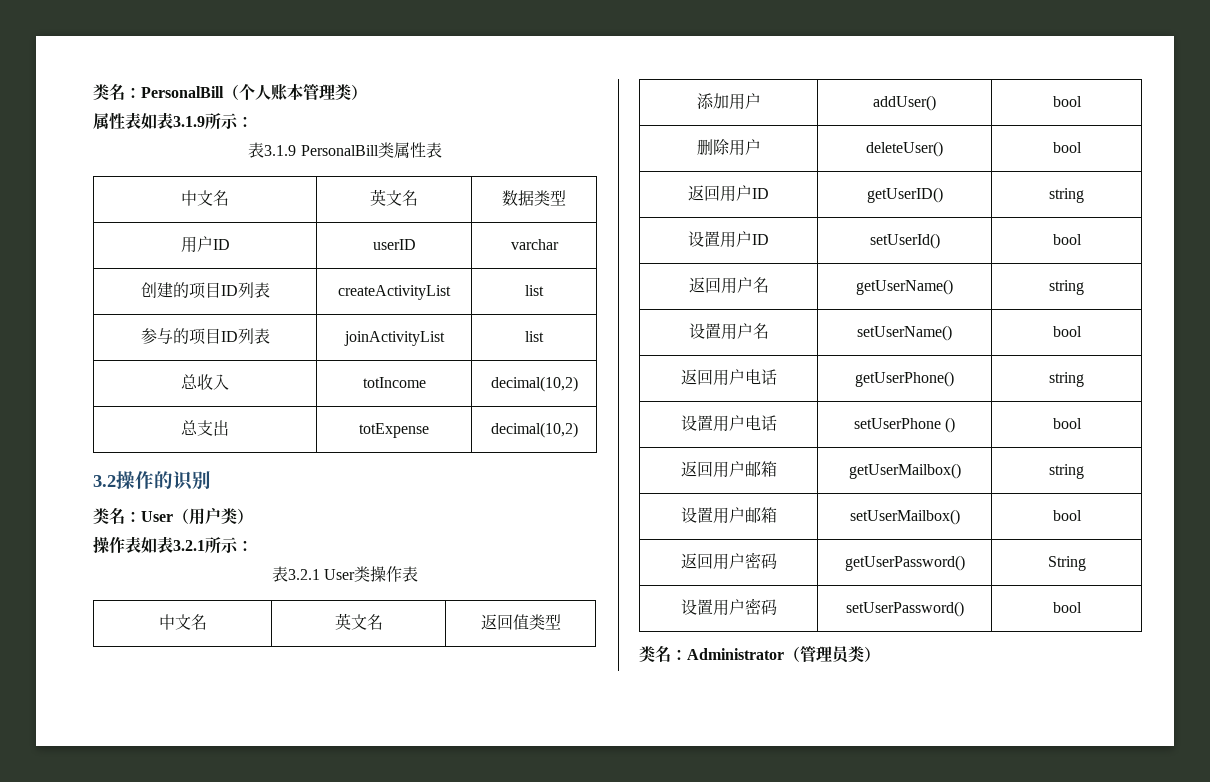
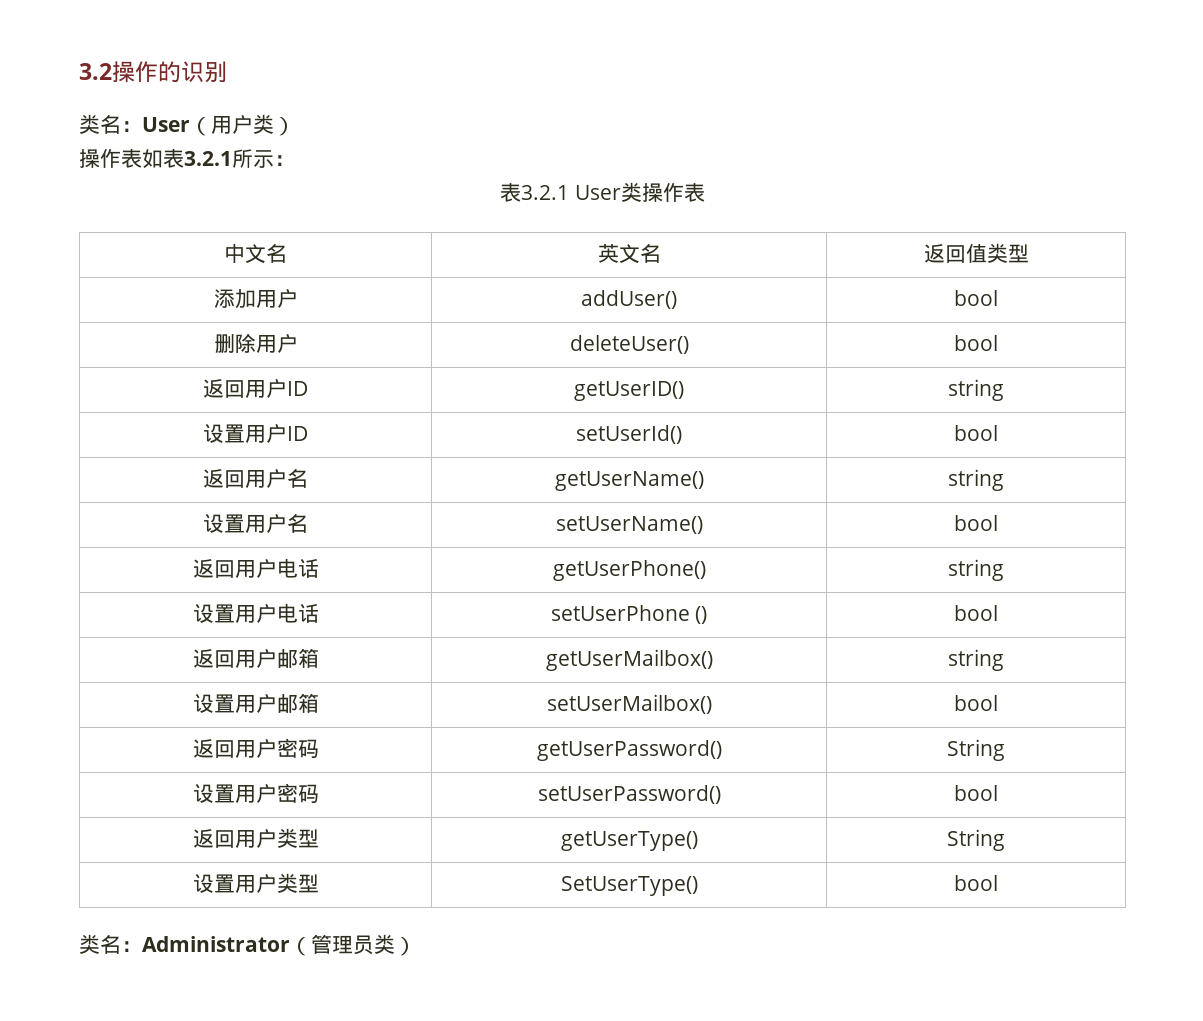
- 类名：PersonalBill（个人账本管理类）
- 属性表如表3.1.9所示：
- 表3.1.9 PersonalBill类属性表
- 中文名 | 英文名 | 数据类型
- 用户ID | userID | varchar
- 创建的项目ID列表 | createActivityList | list
- 参与的项目ID列表 | joinActivityList | list
- 总收入 | totIncome | decimal(10,2)
- 总支出 | totExpense | decimal(10,2)
+ 返回用户类型 | getUserType() | String
+ 设置用户类型 | SetUserType() | bool

